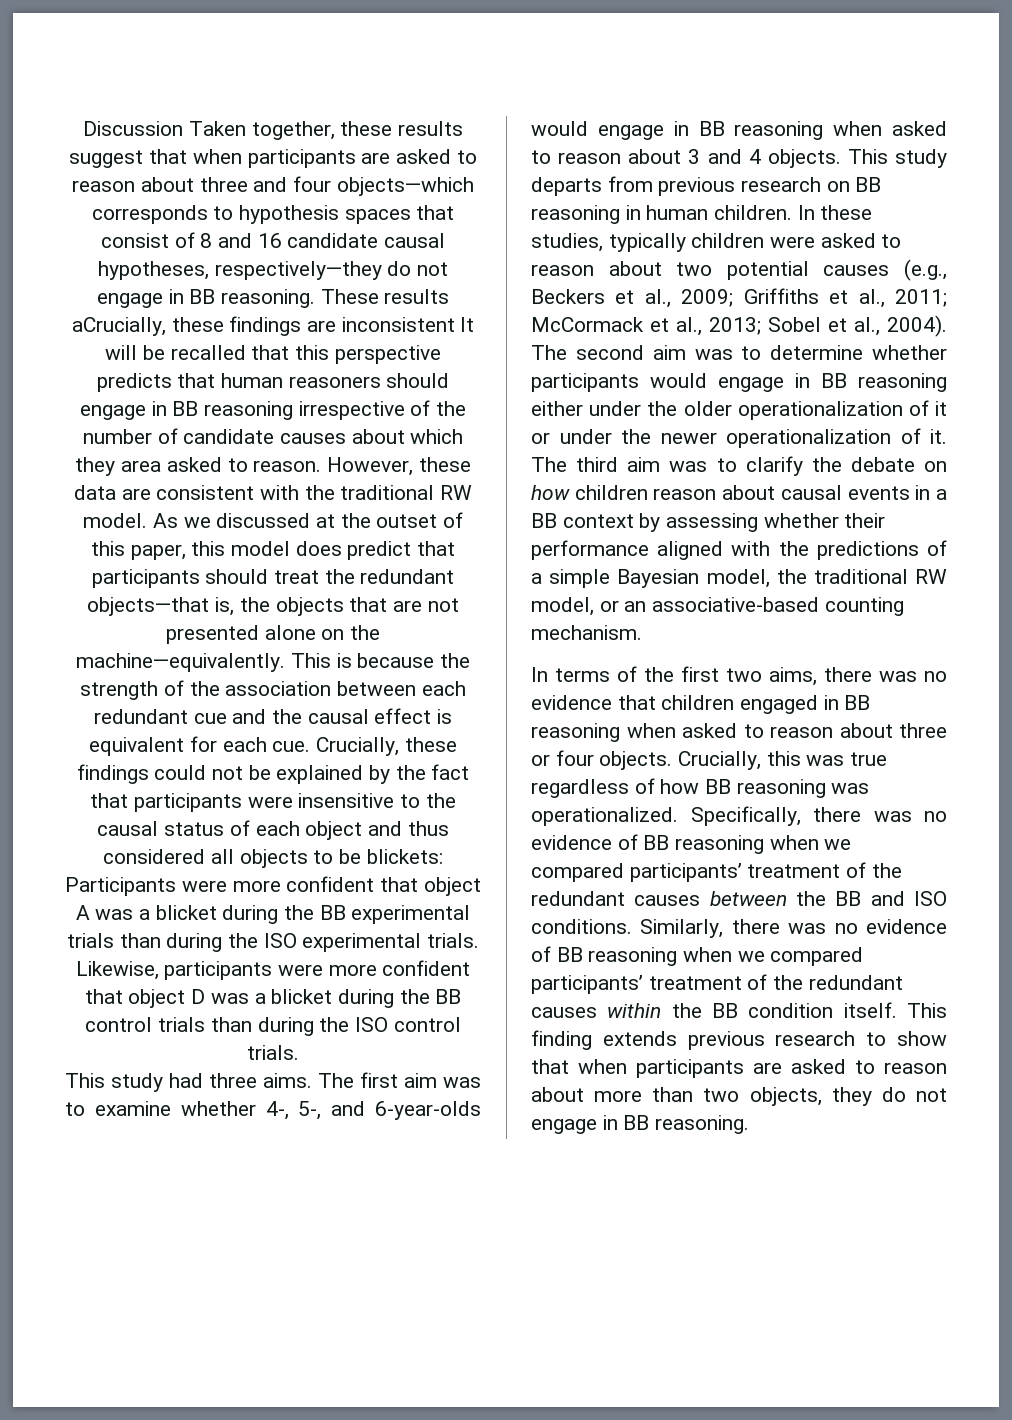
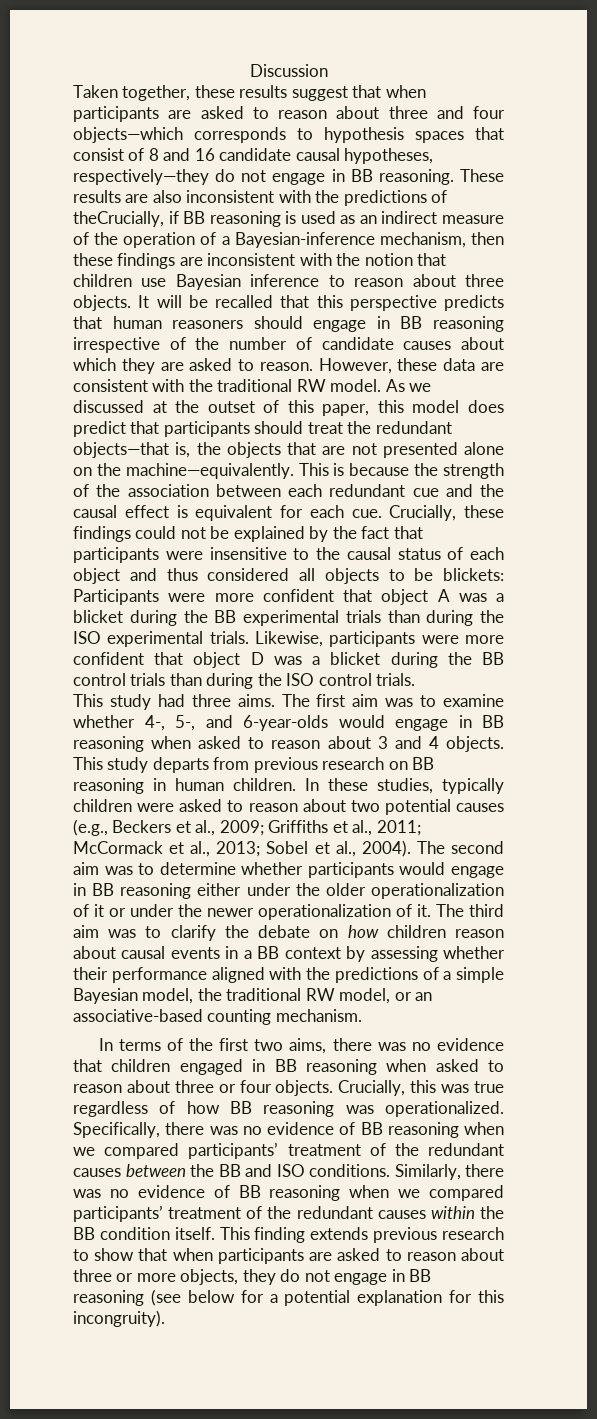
- Discussion Taken together, these results suggest that when participants are asked to reason about three and four objects—which corresponds to hypothesis spaces that consist of 8 and 16 candidate causal hypotheses, respectively—they do not engage in BB reasoning.
+ Discussion
+ Taken together, these results suggest that when participants are asked to reason about three and four objects—which corresponds to hypothesis spaces that consist of 8 and 16 candidate causal hypotheses, respectively—they do not engage in BB reasoning.
- These results aCrucially, these findings are inconsistent It will be recalled that this perspective predicts that human reasoners should engage in BB reasoning irrespective of the number of candidate causes about which they area asked to reason.
+ These results are also inconsistent with the predictions of theCrucially, if BB reasoning is used as an indirect measure of the operation of a Bayesian-inference mechanism, then these findings are inconsistent with the notion that children use Bayesian inference to reason about three objects. It will be recalled that this perspective predicts that human reasoners should engage in BB reasoning irrespective of the number of candidate causes about which they are asked to reason.
- This finding extends previous research to show that when participants are asked to reason about more than two objects, they do not engage in BB reasoning.
+ This finding extends previous research to show that when participants are asked to reason about three or more objects, they do not engage in BB reasoning (see below for a potential explanation for this incongruity).

